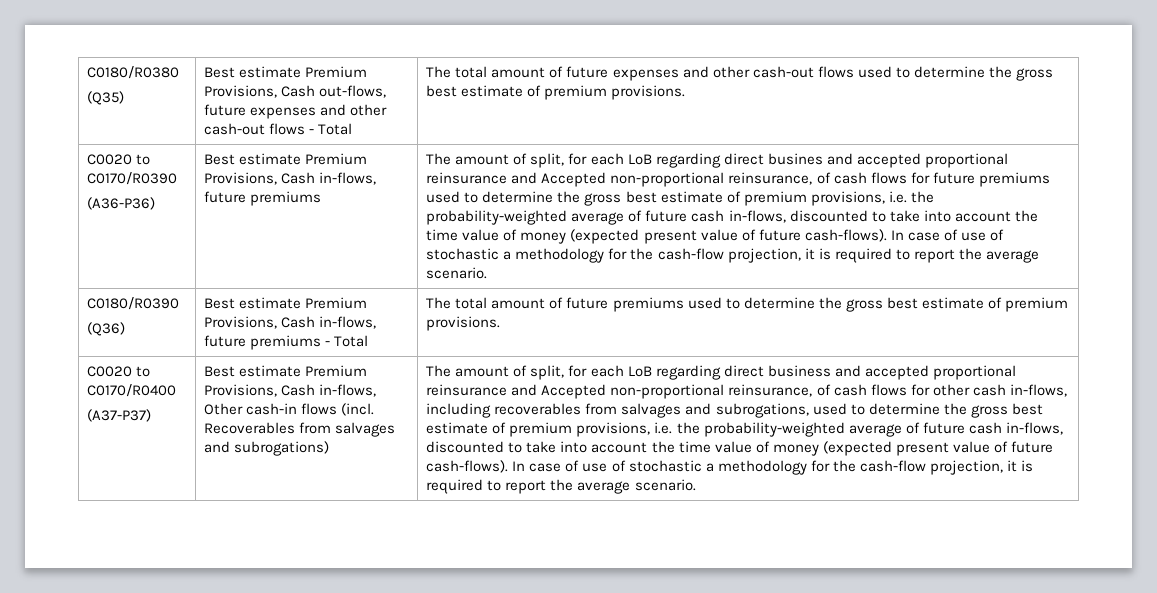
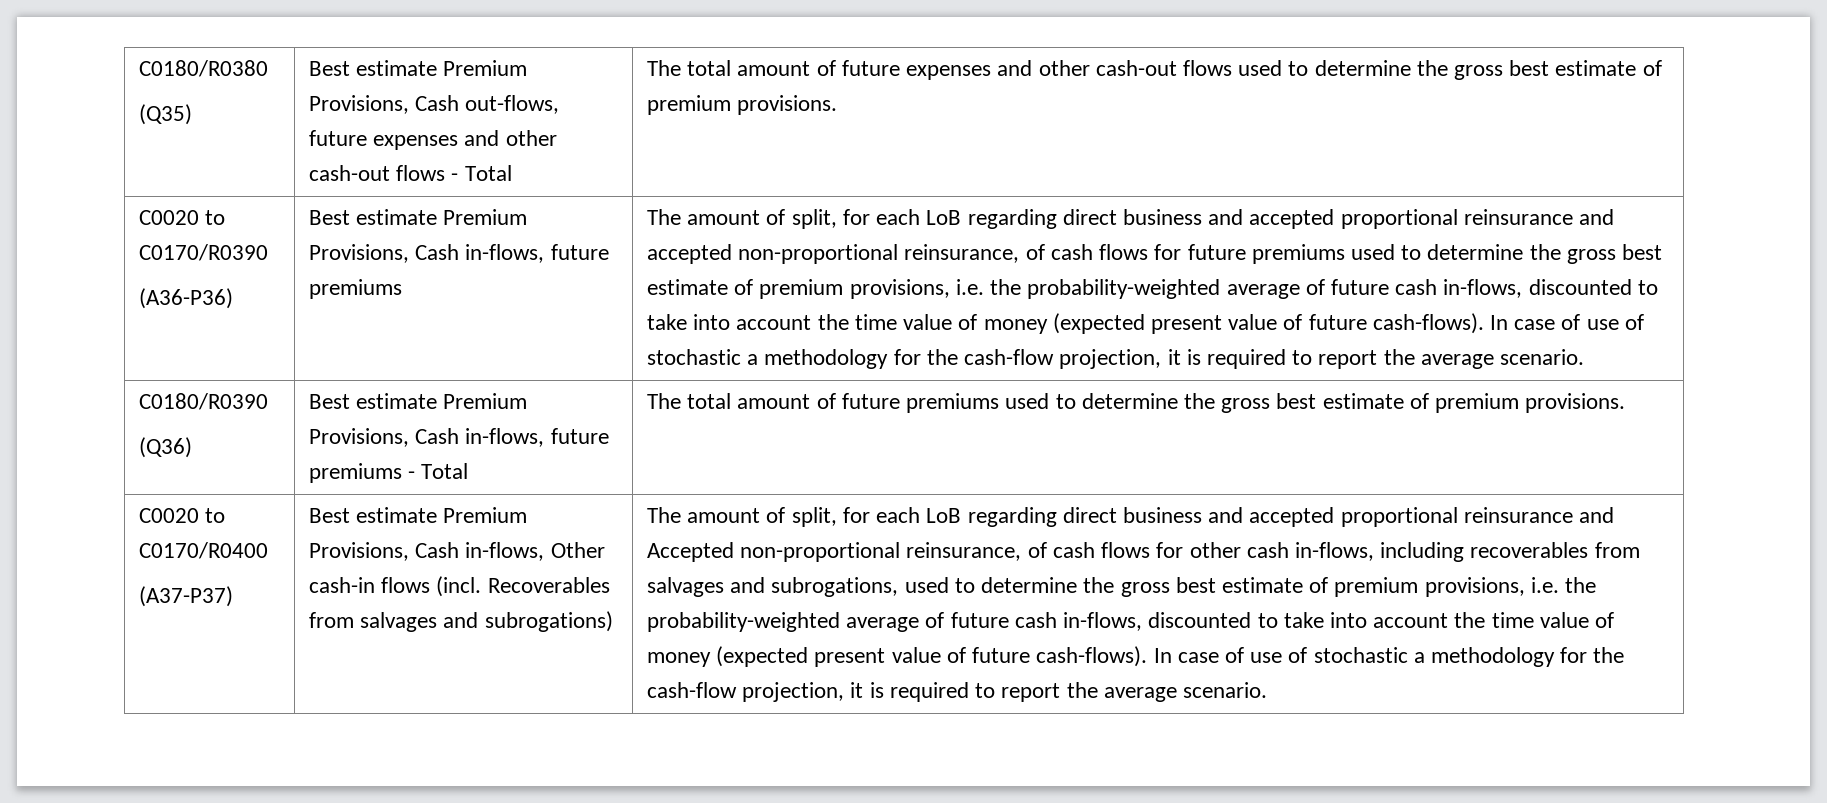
- The amount of split, for each LoB regarding direct busines and accepted proportional reinsurance and Accepted non-proportional reinsurance, of cash flows for future premiums used to determine the gross best estimate of premium provisions, i.e. the probability-weighted average of future cash in-flows, discounted to take into account the time value of money (expected present value of future cash-flows).
+ The amount of split, for each LoB regarding direct business and accepted proportional reinsurance and accepted non-proportional reinsurance, of cash flows for future premiums used to determine the gross best estimate of premium provisions, i.e. the probability-weighted average of future cash in-flows, discounted to take into account the time value of money (expected present value of future cash-flows).

